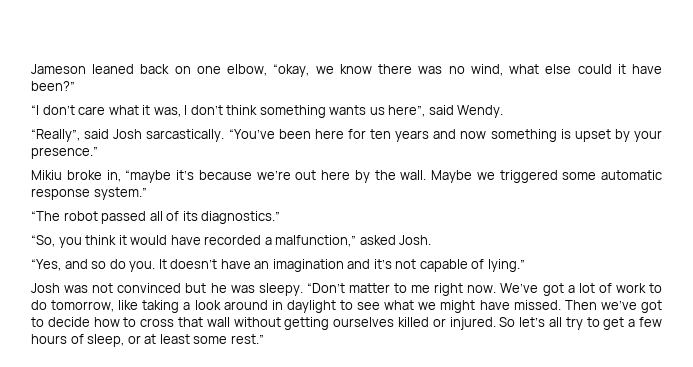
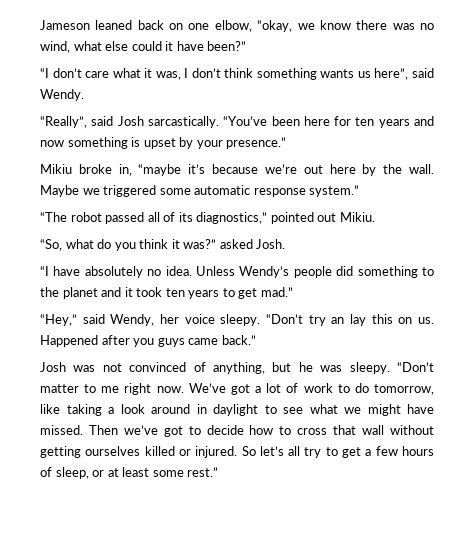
- “The robot passed all of its diagnostics.”
+ “The robot passed all of its diagnostics,” pointed out Mikiu.
- “So, you think it would have recorded a malfunction,” asked Josh.
- “Yes, and so do you. It doesn’t have an imagination and it’s not capable of lying.”
+ “So, what do you think it was?” asked Josh.
+ “I have absolutely no idea. Unless Wendy’s people did something to the planet and it took ten years to get mad.”
+ “Hey,” said Wendy, her voice sleepy. “Don’t try an lay this on us. Happened after you guys came back.”
- Josh was not convinced but he was sleepy.
+ Josh was not convinced of anything, but he was sleepy.

